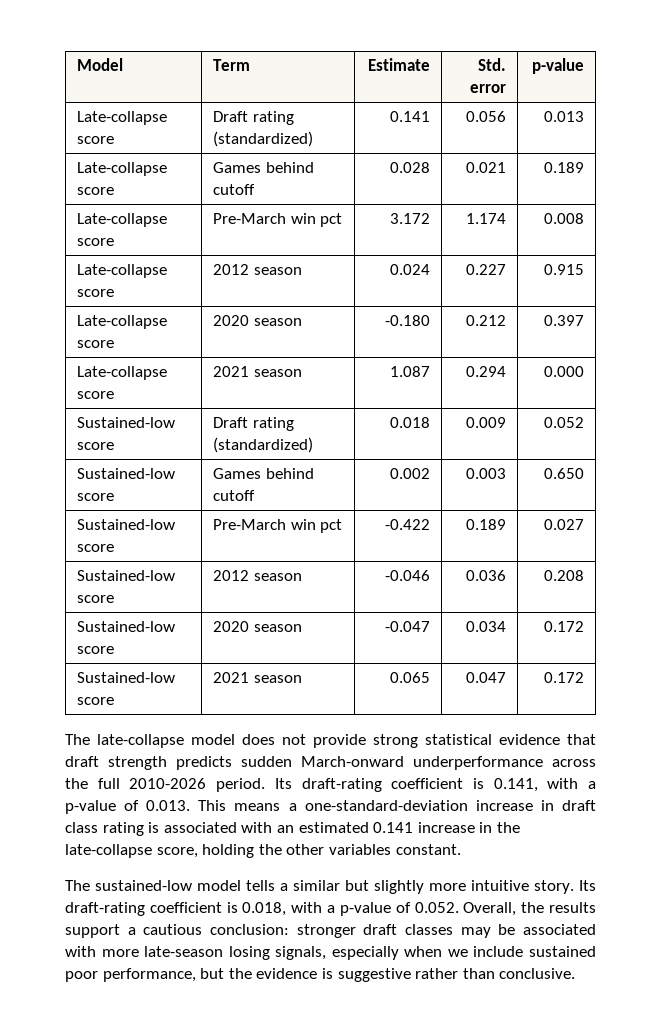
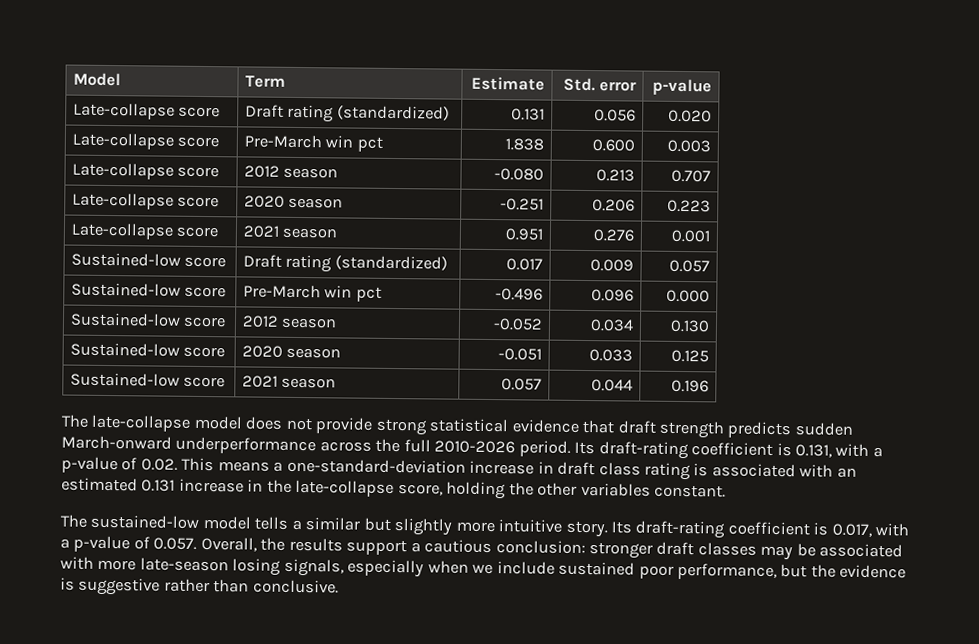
- Late-collapse score | Draft rating (standardized) | 0.141 | 0.056 | 0.013
- Late-collapse score | Games behind cutoff | 0.028 | 0.021 | 0.189
+ Late-collapse score | Draft rating (standardized) | 0.131 | 0.056 | 0.020
- Late-collapse score | Pre-March win pct | 3.172 | 1.174 | 0.008
+ Late-collapse score | Pre-March win pct | 1.838 | 0.600 | 0.003
- Late-collapse score | 2012 season | 0.024 | 0.227 | 0.915
+ Late-collapse score | 2012 season | -0.080 | 0.213 | 0.707
- Late-collapse score | 2020 season | -0.180 | 0.212 | 0.397
+ Late-collapse score | 2020 season | -0.251 | 0.206 | 0.223
- Late-collapse score | 2021 season | 1.087 | 0.294 | 0.000
+ Late-collapse score | 2021 season | 0.951 | 0.276 | 0.001
- Sustained-low score | Draft rating (standardized) | 0.018 | 0.009 | 0.052
- Sustained-low score | Games behind cutoff | 0.002 | 0.003 | 0.650
+ Sustained-low score | Draft rating (standardized) | 0.017 | 0.009 | 0.057
- Sustained-low score | Pre-March win pct | -0.422 | 0.189 | 0.027
+ Sustained-low score | Pre-March win pct | -0.496 | 0.096 | 0.000
- Sustained-low score | 2012 season | -0.046 | 0.036 | 0.208
+ Sustained-low score | 2012 season | -0.052 | 0.034 | 0.130
- Sustained-low score | 2020 season | -0.047 | 0.034 | 0.172
+ Sustained-low score | 2020 season | -0.051 | 0.033 | 0.125
- Sustained-low score | 2021 season | 0.065 | 0.047 | 0.172
+ Sustained-low score | 2021 season | 0.057 | 0.044 | 0.196
- Its draft-rating coefficient is 0.141, with a p-value of 0.013. This means a one-standard-deviation increase in draft class rating is associated with an estimated 0.141 increase in the late-collapse score, holding the other variables constant.
+ Its draft-rating coefficient is 0.131, with a p-value of 0.02. This means a one-standard-deviation increase in draft class rating is associated with an estimated 0.131 increase in the late-collapse score, holding the other variables constant.
- Its draft-rating coefficient is 0.018, with a p-value of 0.052. Overall, the results support a cautious conclusion: stronger draft classes may be associated with more late-season losing signals, especially when we include sustained poor performance, but the evidence is suggestive rather than conclusive.
+ Its draft-rating coefficient is 0.017, with a p-value of 0.057. Overall, the results support a cautious conclusion: stronger draft classes may be associated with more late-season losing signals, especially when we include sustained poor performance, but the evidence is suggestive rather than conclusive.

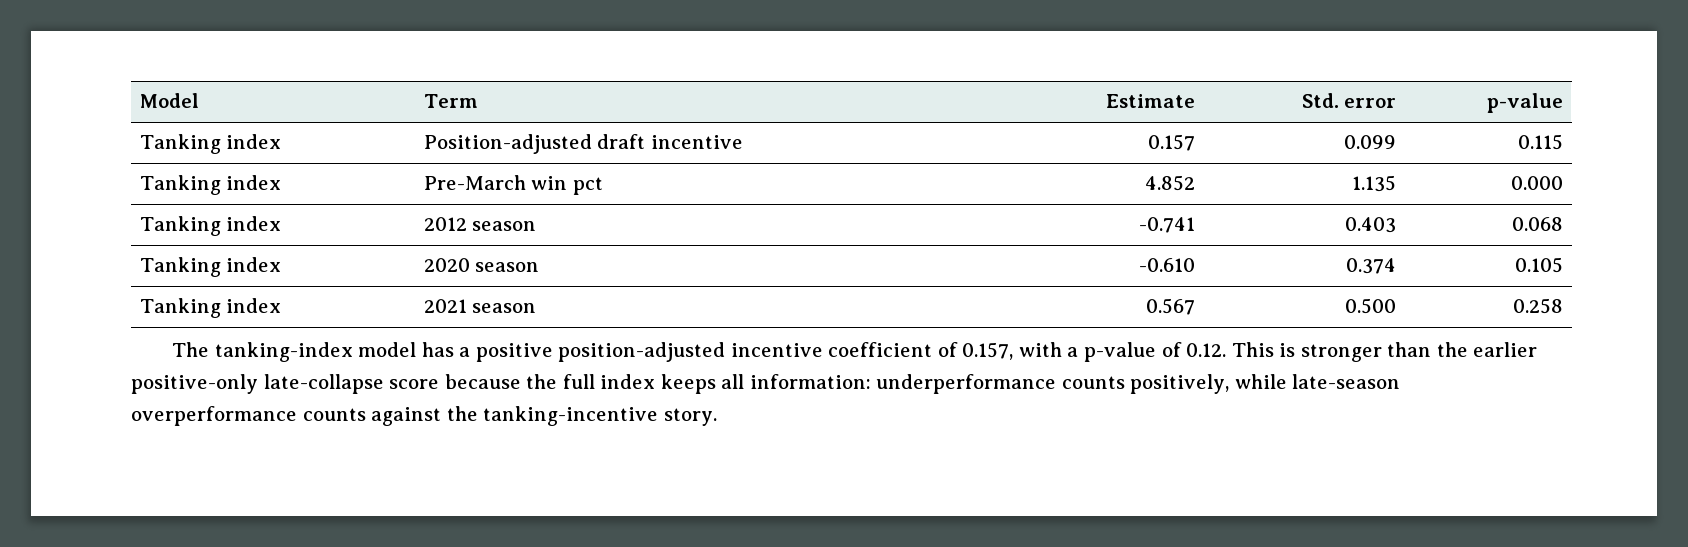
- Late-collapse score | Draft rating (standardized) | 0.131 | 0.056 | 0.020
- Late-collapse score | Pre-March win pct | 1.838 | 0.600 | 0.003
- Late-collapse score | 2012 season | -0.080 | 0.213 | 0.707
- Late-collapse score | 2020 season | -0.251 | 0.206 | 0.223
- Late-collapse score | 2021 season | 0.951 | 0.276 | 0.001
- Sustained-low score | Draft rating (standardized) | 0.017 | 0.009 | 0.057
- Sustained-low score | Pre-March win pct | -0.496 | 0.096 | 0.000
- Sustained-low score | 2012 season | -0.052 | 0.034 | 0.130
- Sustained-low score | 2020 season | -0.051 | 0.033 | 0.125
- Sustained-low score | 2021 season | 0.057 | 0.044 | 0.196
- The late-collapse model does not provide strong statistical evidence that draft strength predicts sudden March-onward underperformance across the full 2010-2026 period. Its draft-rating coefficient is 0.131, with a p-value of 0.02. This means a one-standard-deviation increase in draft class rating is associated with an estimated 0.131 increase in the late-collapse score, holding the other variables constant.
- The sustained-low model tells a similar but slightly more intuitive story. Its draft-rating coefficient is 0.017, with a p-value of 0.057. Overall, the results support a cautious conclusion: stronger draft classes may be associated with more late-season losing signals, especially when we include sustained poor performance, but the evidence is suggestive rather than conclusive.
+ Tanking index | Position-adjusted draft incentive | 0.157 | 0.099 | 0.115
+ Tanking index | Pre-March win pct | 4.852 | 1.135 | 0.000
+ Tanking index | 2012 season | -0.741 | 0.403 | 0.068
+ Tanking index | 2020 season | -0.610 | 0.374 | 0.105
+ Tanking index | 2021 season | 0.567 | 0.500 | 0.258
+ The tanking-index model has a positive position-adjusted incentive coefficient of 0.157, with a p-value of 0.12. This is stronger than the earlier positive-only late-collapse score because the full index keeps all information: underperformance counts positively, while late-season overperformance counts against the tanking-incentive story.

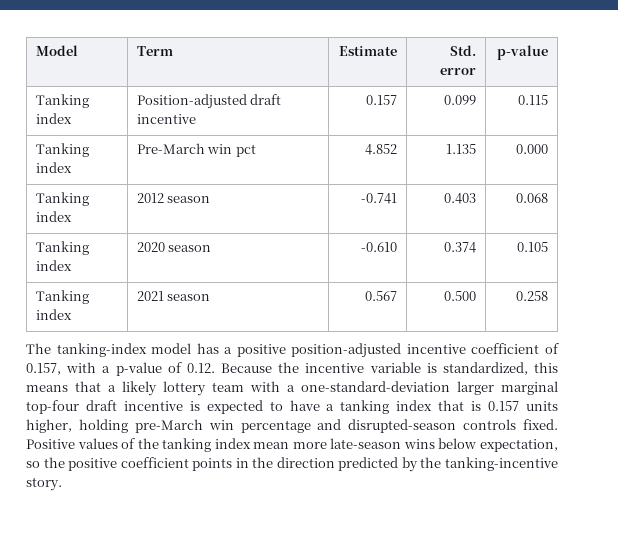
- The tanking-index model has a positive position-adjusted incentive coefficient of 0.157, with a p-value of 0.12. This is stronger than the earlier positive-only late-collapse score because the full index keeps all information: underperformance counts positively, while late-season overperformance counts against the tanking-incentive story.
+ The tanking-index model has a positive position-adjusted incentive coefficient of 0.157, with a p-value of 0.12. Because the incentive variable is standardized, this means that a likely lottery team with a one-standard-deviation larger marginal top-four draft incentive is expected to have a tanking index that is 0.157 units higher, holding pre-March win percentage and disrupted-season controls fixed. Positive values of the tanking index mean more late-season wins below expectation, so the positive coefficient points in the direction predicted by the tanking-incentive story.

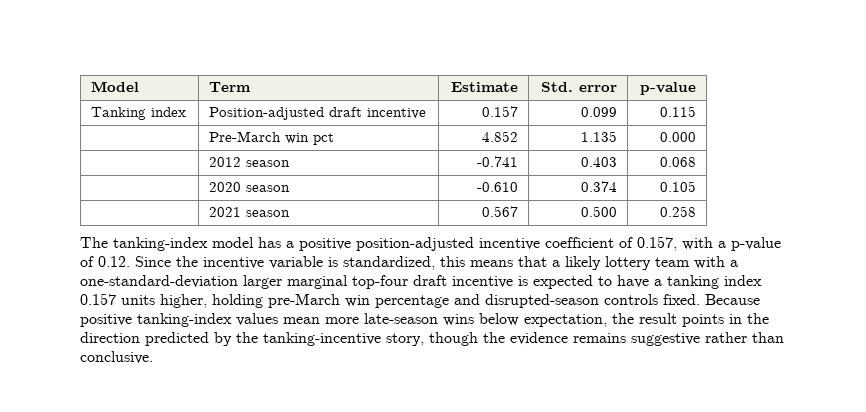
- Tanking index | Pre-March win pct | 4.852 | 1.135 | 0.000
+ | Pre-March win pct | 4.852 | 1.135 | 0.000
- Tanking index | 2012 season | -0.741 | 0.403 | 0.068
+ | 2012 season | -0.741 | 0.403 | 0.068
- Tanking index | 2020 season | -0.610 | 0.374 | 0.105
+ | 2020 season | -0.610 | 0.374 | 0.105
- Tanking index | 2021 season | 0.567 | 0.500 | 0.258
+ | 2021 season | 0.567 | 0.500 | 0.258
- The tanking-index model has a positive position-adjusted incentive coefficient of 0.157, with a p-value of 0.12. Because the incentive variable is standardized, this means that a likely lottery team with a one-standard-deviation larger marginal top-four draft incentive is expected to have a tanking index that is 0.157 units higher, holding pre-March win percentage and disrupted-season controls fixed.
+ The tanking-index model has a positive position-adjusted incentive coefficient of 0.157, with a p-value of 0.12. Since the incentive variable is standardized, this means that a likely lottery team with a one-standard-deviation larger marginal top-four draft incentive is expected to have a tanking index 0.157 units higher, holding pre-March win percentage and disrupted-season controls fixed.
- Positive values of the tanking index mean more late-season wins below expectation, so the positive coefficient points in the direction predicted by the tanking-incentive story.
+ Because positive tanking-index values mean more late-season wins below expectation, the result points in the direction predicted by the tanking-incentive story, though the evidence remains suggestive rather than conclusive.

